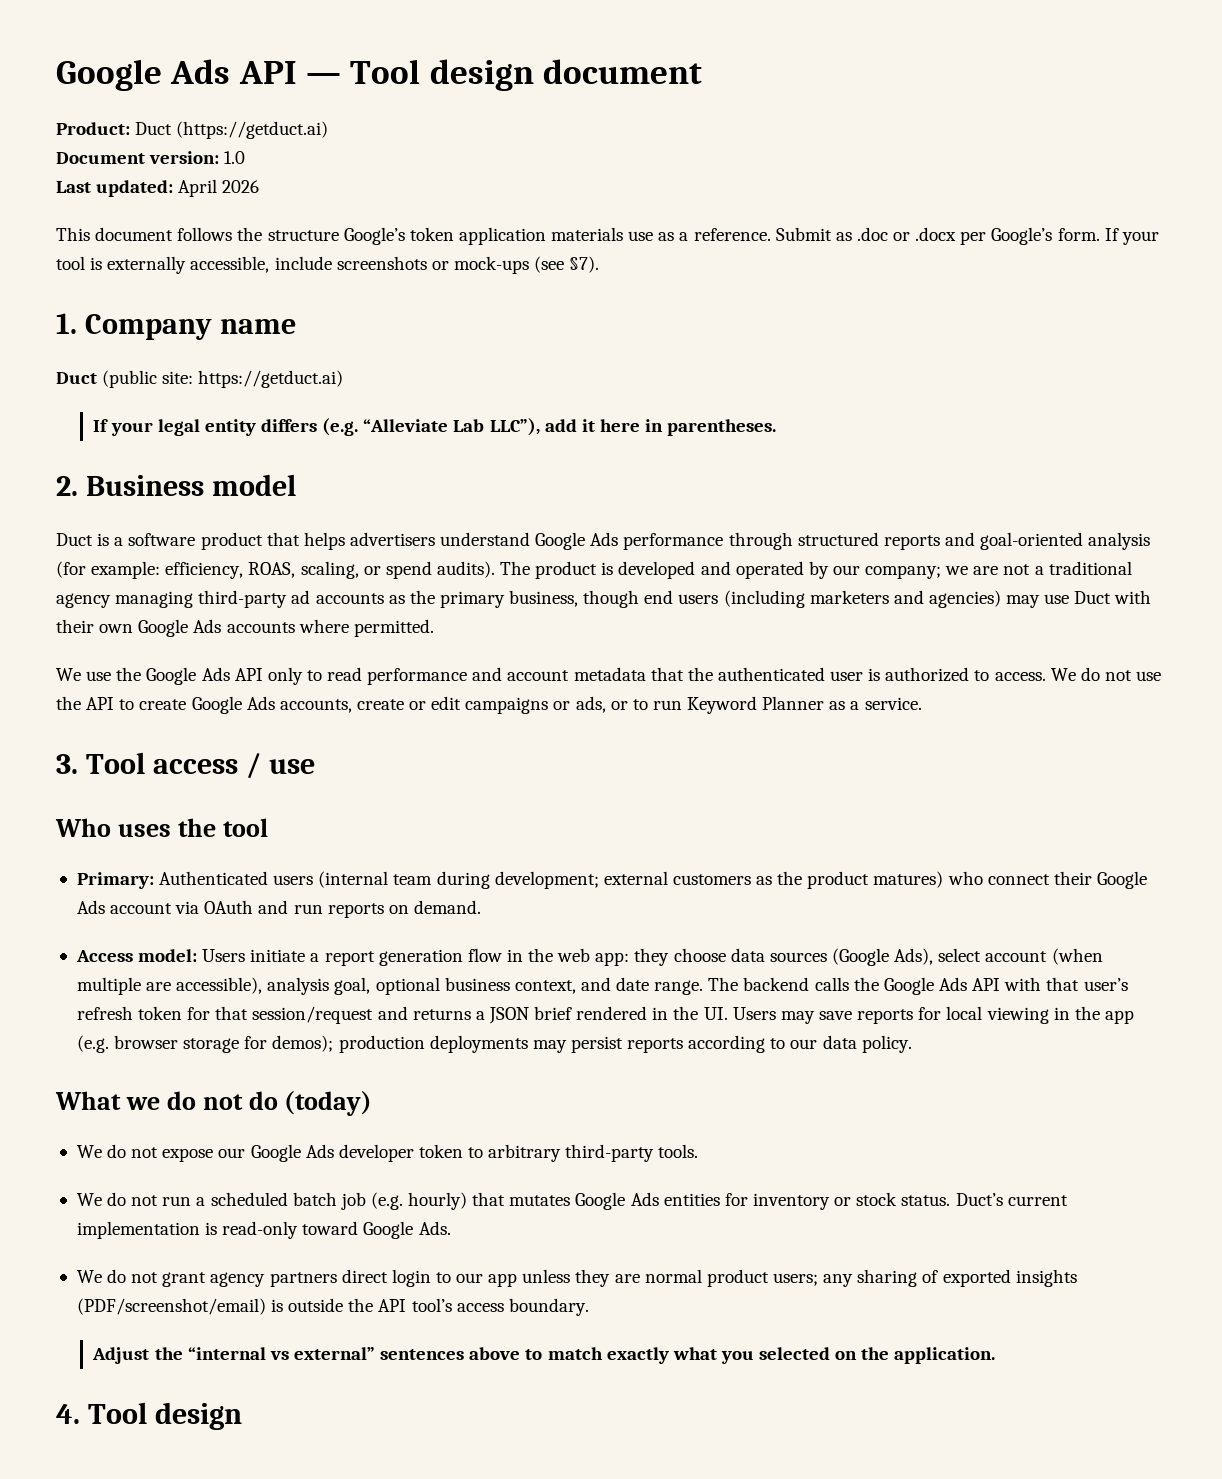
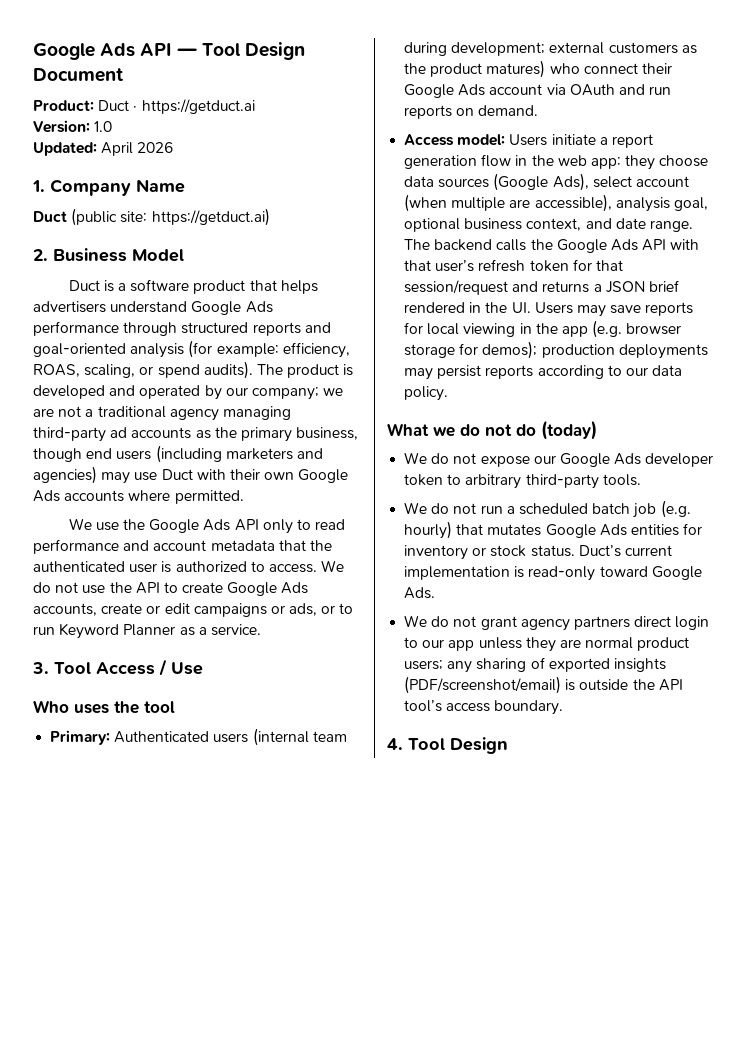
- Google Ads API — Tool design document
+ Google Ads API — Tool Design Document
- Product: Duct (https://getduct.ai)
- Document version: 1.0
+ Product: Duct · https://getduct.ai
+ Version: 1.0
- Last updated: April 2026
+ Updated: April 2026
- This document follows the structure Google’s token application materials use as a reference. Submit as .doc or .docx per Google’s form. If your tool is externally accessible, include screenshots or mock-ups (see §7).
- 1. Company name
+ 1. Company Name
- If your legal entity differs (e.g. “Alleviate Lab LLC”), add it here in parentheses.
- 2. Business model
+ 2. Business Model
- 3. Tool access / use
+ 3. Tool Access / Use
- Adjust the “internal vs external” sentences above to match exactly what you selected on the application.
- 4. Tool design
+ 4. Tool Design

